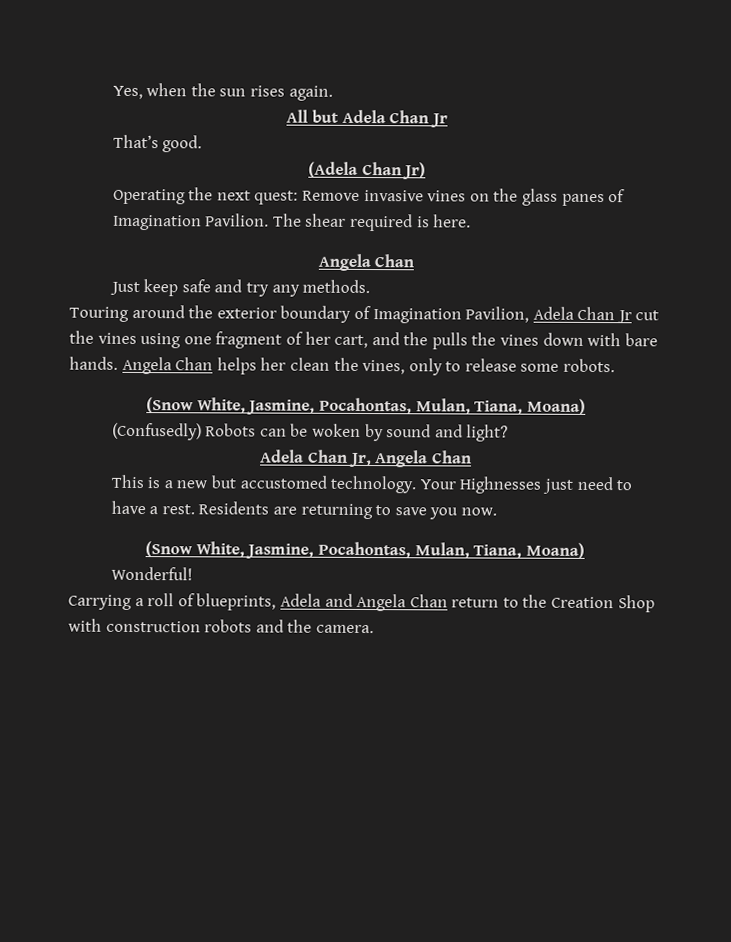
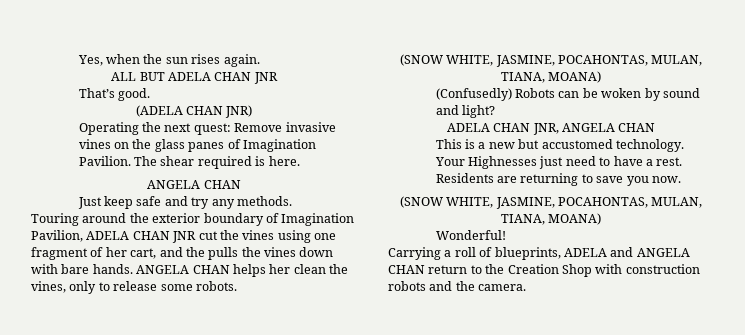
- All but Adela Chan Jr
+ ALL BUT ADELA CHAN JNR
- (Adela Chan Jr)
+ (ADELA CHAN JNR)
  The shear required is here.
- Angela Chan
+ ANGELA CHAN
- Touring around the exterior boundary of Imagination Pavilion, Adela Chan Jr cut the vines using one fragment of her cart, and the pulls the vines down with bare hands.
+ Touring around the exterior boundary of Imagination Pavilion, ADELA CHAN JNR cut the vines using one fragment of her cart, and the pulls the vines down with bare hands.
- Angela Chan helps her clean the vines, only to release some robots.
- (Snow White, Jasmine, Pocahontas, Mulan, Tiana, Moana)
+ ANGELA CHAN helps her clean the vines, only to release some robots.
+ (SNOW WHITE, JASMINE, POCAHONTAS, MULAN, TIANA, MOANA)
- Adela Chan Jr, Angela Chan
+ ADELA CHAN JNR, ANGELA CHAN
  Residents are returning to save you now.
- (Snow White, Jasmine, Pocahontas, Mulan, Tiana, Moana)
+ (SNOW WHITE, JASMINE, POCAHONTAS, MULAN, TIANA, MOANA)
- Carrying a roll of blueprints, Adela and Angela Chan return to the Creation Shop with construction robots and the camera.
+ Carrying a roll of blueprints, ADELA and ANGELA CHAN return to the Creation Shop with construction robots and the camera.

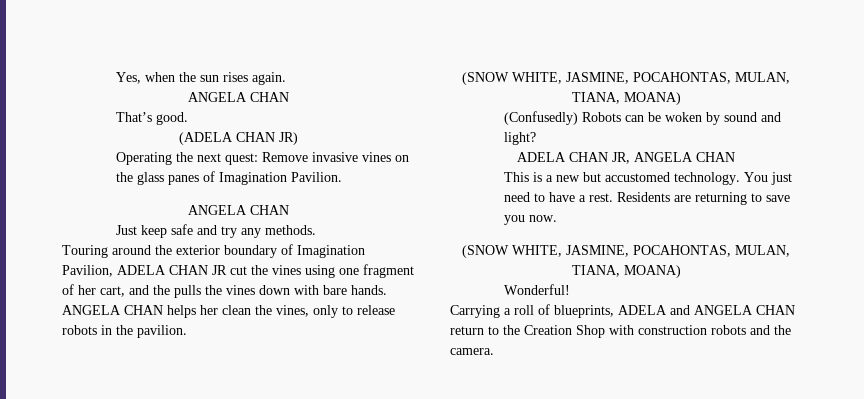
  Yes, when the sun rises again.
- ALL BUT ADELA CHAN JNR
+ ANGELA CHAN
- (ADELA CHAN JNR)
+ (ADELA CHAN JR)
- The shear required is here.
- Touring around the exterior boundary of Imagination Pavilion, ADELA CHAN JNR cut the vines using one fragment of her cart, and the pulls the vines down with bare hands.
+ Touring around the exterior boundary of Imagination Pavilion, ADELA CHAN JR cut the vines using one fragment of her cart, and the pulls the vines down with bare hands.
- ANGELA CHAN helps her clean the vines, only to release some robots.
+ ANGELA CHAN helps her clean the vines, only to release robots in the pavilion.
- ADELA CHAN JNR, ANGELA CHAN
+ ADELA CHAN JR, ANGELA CHAN
- Your Highnesses just need to have a rest.
+ You just need to have a rest.

